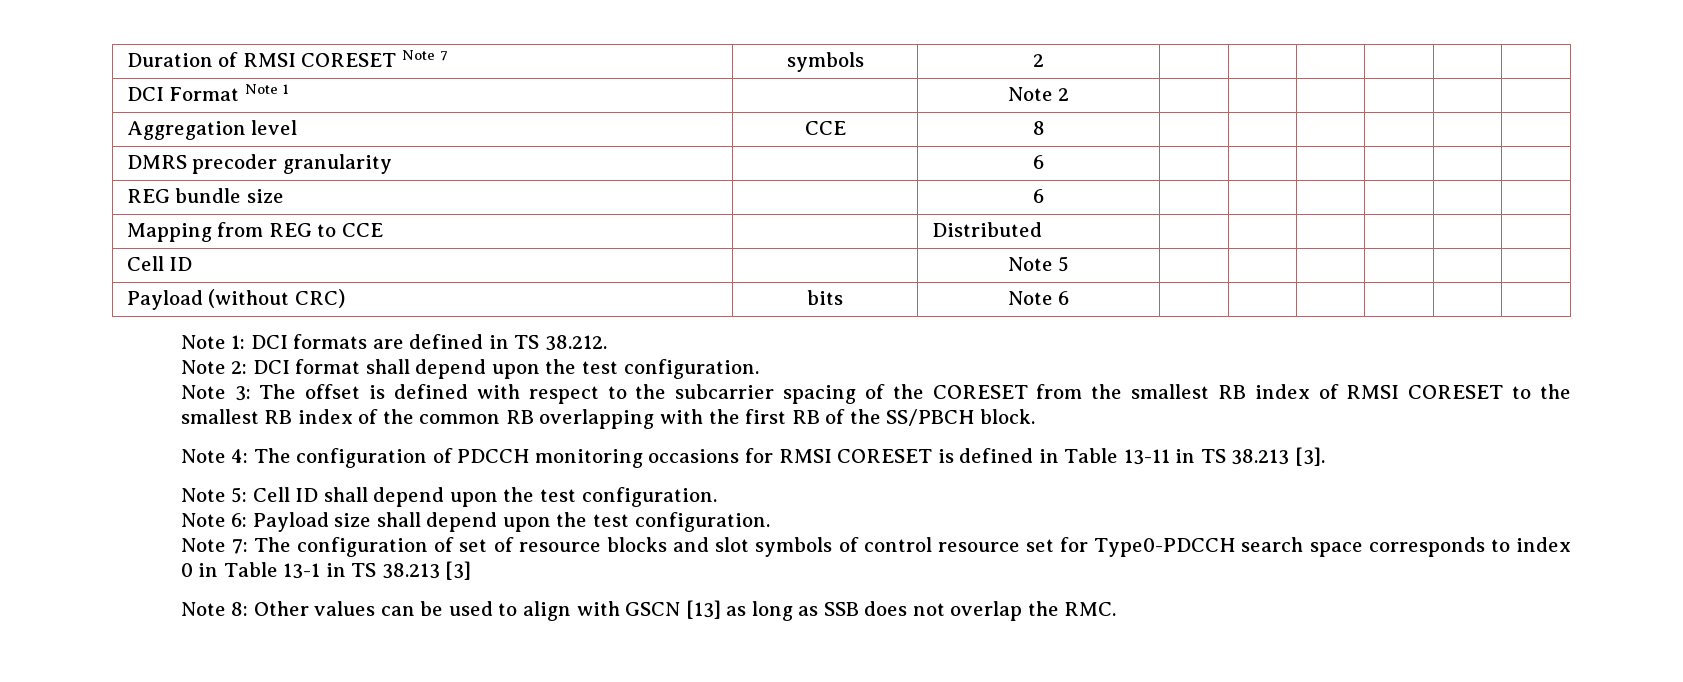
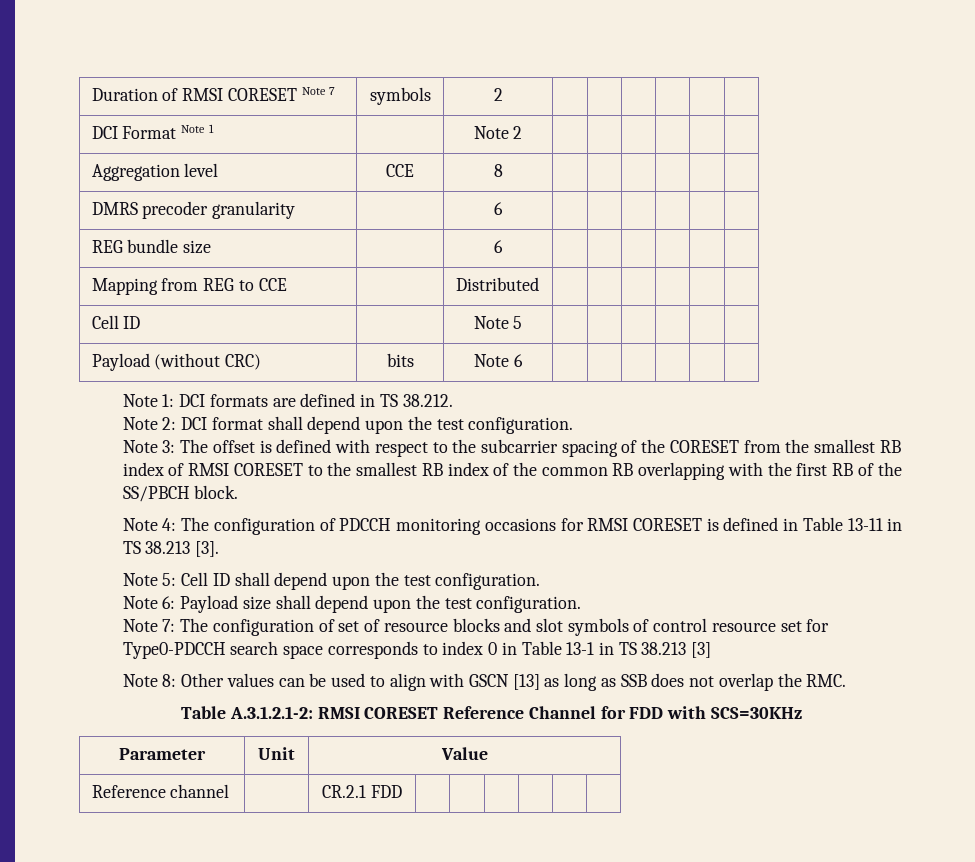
+ Table A.3.1.2.1-2: RMSI CORESET Reference Channel for FDD with SCS=30KHz
+ Parameter | Unit | Value
+ Reference channel | | CR.2.1 FDD | | | | | |

